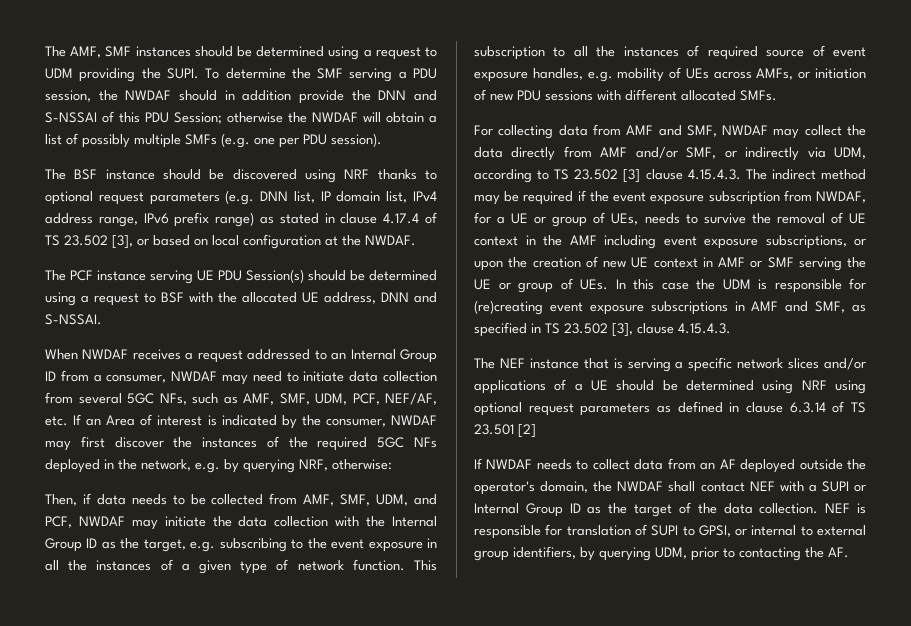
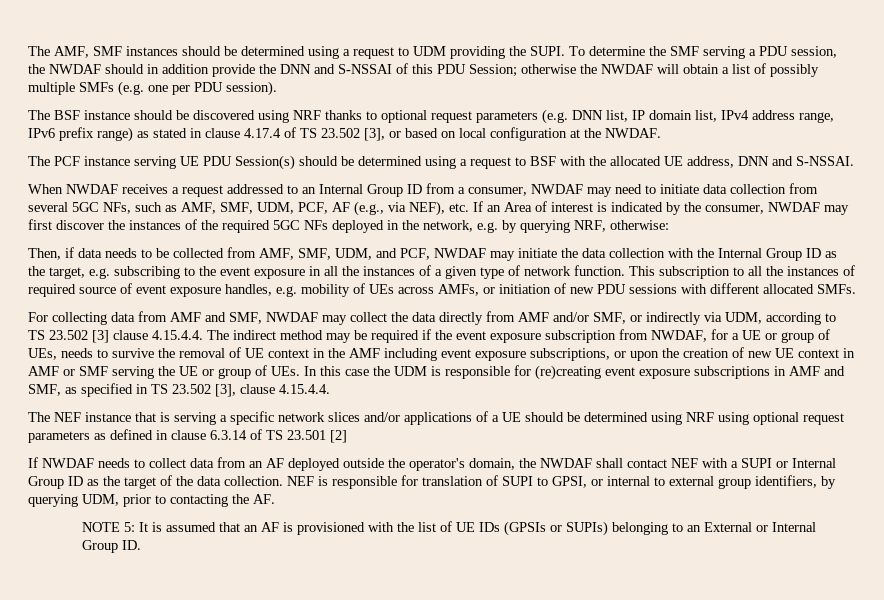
- When NWDAF receives a request addressed to an Internal Group ID from a consumer, NWDAF may need to initiate data collection from several 5GC NFs, such as AMF, SMF, UDM, PCF, NEF/AF, etc. If an Area of interest is indicated by the consumer, NWDAF may first discover the instances of the required 5GC NFs deployed in the network, e.g. by querying NRF, otherwise:
+ When NWDAF receives a request addressed to an Internal Group ID from a consumer, NWDAF may need to initiate data collection from several 5GC NFs, such as AMF, SMF, UDM, PCF, AF (e.g., via NEF), etc. If an Area of interest is indicated by the consumer, NWDAF may first discover the instances of the required 5GC NFs deployed in the network, e.g. by querying NRF, otherwise:
- For collecting data from AMF and SMF, NWDAF may collect the data directly from AMF and/or SMF, or indirectly via UDM, according to TS 23.502 [3] clause 4.15.4.3. The indirect method may be required if the event exposure subscription from NWDAF, for a UE or group of UEs, needs to survive the removal of UE context in the AMF including event exposure subscriptions, or upon the creation of new UE context in AMF or SMF serving the UE or group of UEs. In this case the UDM is responsible for (re)creating event exposure subscriptions in AMF and SMF, as specified in TS 23.502 [3], clause 4.15.4.3.
+ For collecting data from AMF and SMF, NWDAF may collect the data directly from AMF and/or SMF, or indirectly via UDM, according to TS 23.502 [3] clause 4.15.4.4. The indirect method may be required if the event exposure subscription from NWDAF, for a UE or group of UEs, needs to survive the removal of UE context in the AMF including event exposure subscriptions, or upon the creation of new UE context in AMF or SMF serving the UE or group of UEs. In this case the UDM is responsible for (re)creating event exposure subscriptions in AMF and SMF, as specified in TS 23.502 [3], clause 4.15.4.4.
+ NOTE 5: It is assumed that an AF is provisioned with the list of UE IDs (GPSIs or SUPIs) belonging to an External or Internal Group ID.

